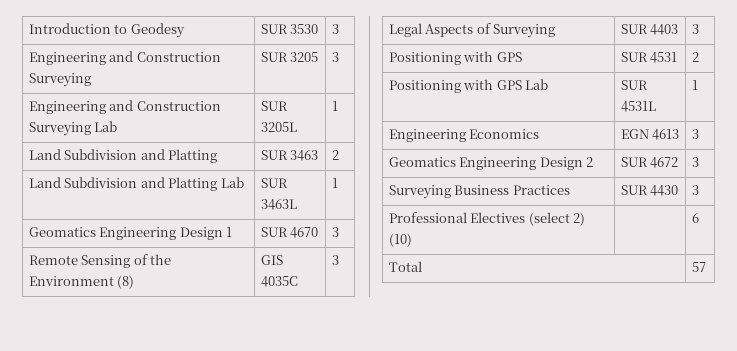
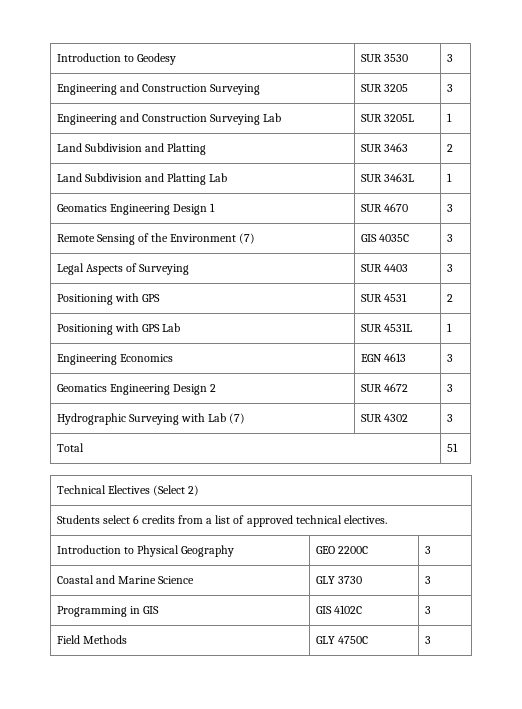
- Remote Sensing of the Environment (8) | GIS 4035C | 3
+ Remote Sensing of the Environment (7) | GIS 4035C | 3
- Surveying Business Practices | SUR 4430 | 3
- Professional Electives (select 2) (10) | | 6
- Total | 57
+ Hydrographic Surveying with Lab (7) | SUR 4302 | 3
+ Total | 51
+ Technical Electives (Select 2)
+ Students select 6 credits from a list of approved technical electives.
+ Introduction to Physical Geography | GEO 2200C | 3
+ Coastal and Marine Science | GLY 3730 | 3
+ Programming in GIS | GIS 4102C | 3
+ Field Methods | GLY 4750C | 3

